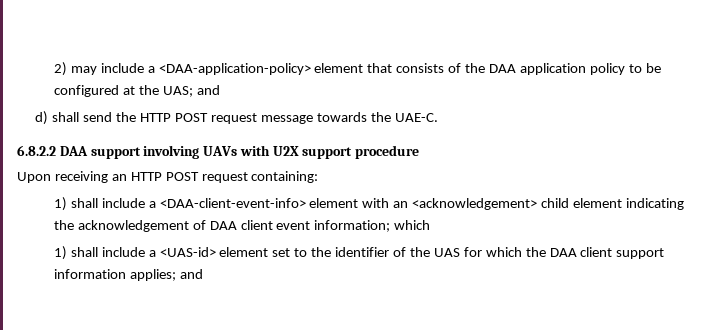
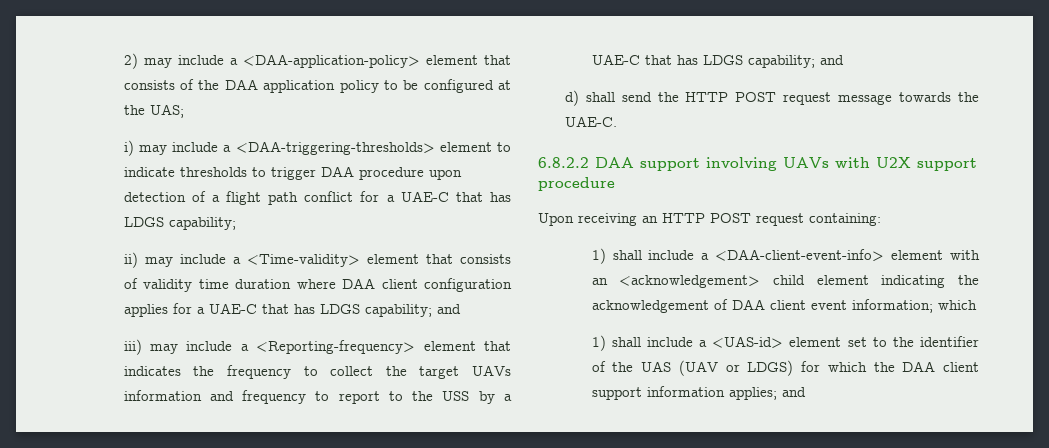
- 2) may include a <DAA-application-policy> element that consists of the DAA application policy to be configured at the UAS; and
+ 2) may include a <DAA-application-policy> element that consists of the DAA application policy to be configured at the UAS;
+ i) may include a <DAA-triggering-thresholds> element to indicate thresholds to trigger DAA procedure upon detection of a flight path conflict for a UAE-C that has LDGS capability;
+ ii) may include a <Time-validity> element that consists of validity time duration where DAA client configuration applies for a UAE-C that has LDGS capability; and
+ iii) may include a <Reporting-frequency> element that indicates the frequency to collect the target UAVs information and frequency to report to the USS by a UAE-C that has LDGS capability; and
- 1) shall include a <UAS-id> element set to the identifier of the UAS for which the DAA client support information applies; and
+ 1) shall include a <UAS-id> element set to the identifier of the UAS (UAV or LDGS) for which the DAA client support information applies; and

